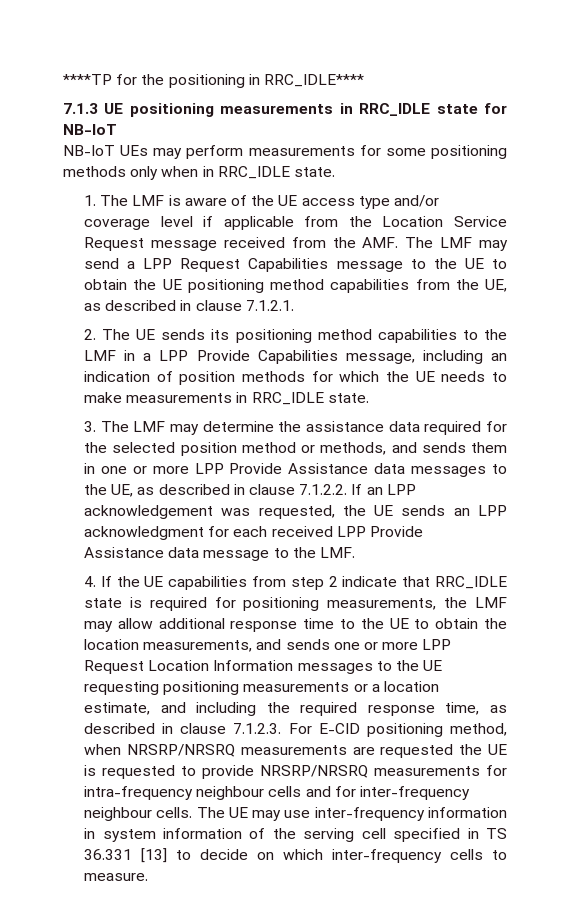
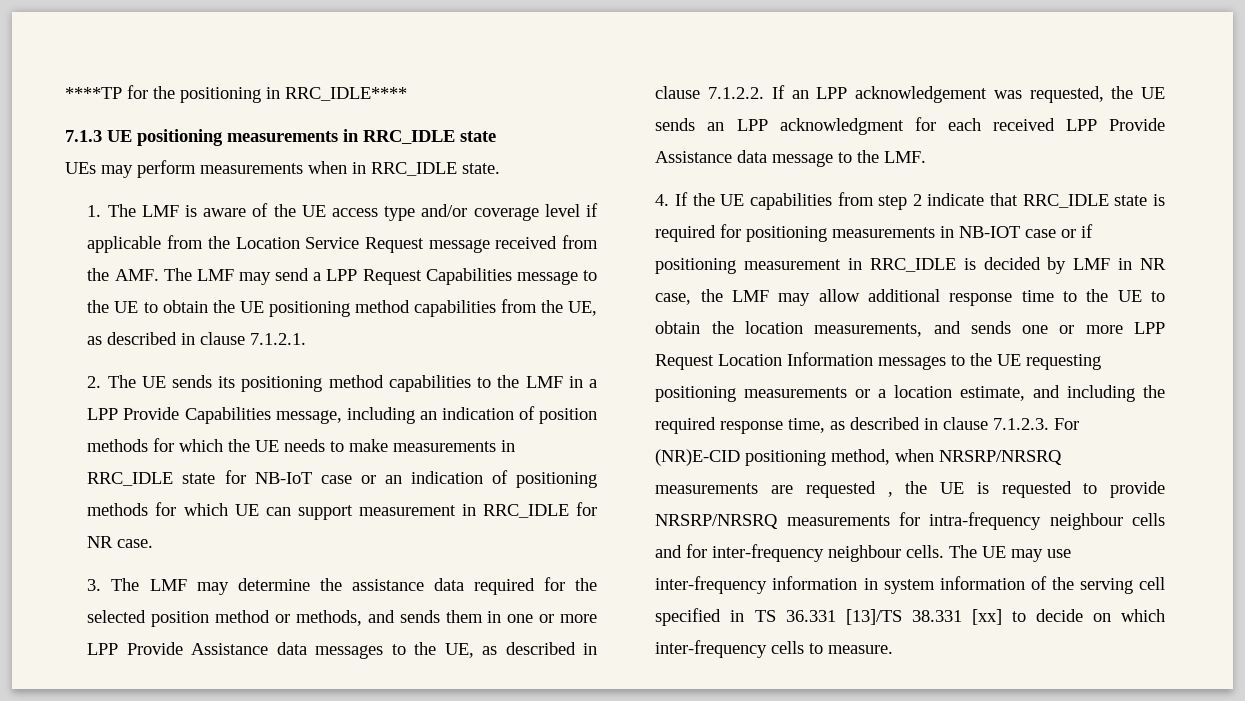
- 7.1.3 UE positioning measurements in RRC_IDLE state for NB-IoT
- NB-IoT UEs may perform measurements for some positioning methods only when in RRC_IDLE state.
+ 7.1.3 UE positioning measurements in RRC_IDLE state
+ UEs may perform measurements when in RRC_IDLE state.
- 2. The UE sends its positioning method capabilities to the LMF in a LPP Provide Capabilities message, including an indication of position methods for which the UE needs to make measurements in RRC_IDLE state.
+ 2. The UE sends its positioning method capabilities to the LMF in a LPP Provide Capabilities message, including an indication of position methods for which the UE needs to make measurements in RRC_IDLE state for NB-IoT case or an indication of positioning methods for which UE can support measurement in RRC_IDLE for NR case.
- 4. If the UE capabilities from step 2 indicate that RRC_IDLE state is required for positioning measurements, the LMF may allow additional response time to the UE to obtain the location measurements, and sends one or more LPP Request Location Information messages to the UE requesting positioning measurements or a location estimate, and including the required response time, as described in clause 7.1.2.3. For E-CID positioning method, when NRSRP/NRSRQ measurements are requested the UE is requested to provide NRSRP/NRSRQ measurements for intra-frequency neighbour cells and for inter-frequency neighbour cells.
+ 4. If the UE capabilities from step 2 indicate that RRC_IDLE state is required for positioning measurements in NB-IOT case or if positioning measurement in RRC_IDLE is decided by LMF in NR case, the LMF may allow additional response time to the UE to obtain the location measurements, and sends one or more LPP Request Location Information messages to the UE requesting positioning measurements or a location estimate, and including the required response time, as described in clause 7.1.2.3. For (NR)E-CID positioning method, when NRSRP/NRSRQ measurements are requested , the UE is requested to provide NRSRP/NRSRQ measurements for intra-frequency neighbour cells and for inter-frequency neighbour cells.
- The UE may use inter-frequency information in system information of the serving cell specified in TS 36.331 [13] to decide on which inter-frequency cells to measure.
+ The UE may use inter-frequency information in system information of the serving cell specified in TS 36.331 [13]/TS 38.331 [xx] to decide on which inter-frequency cells to measure.

